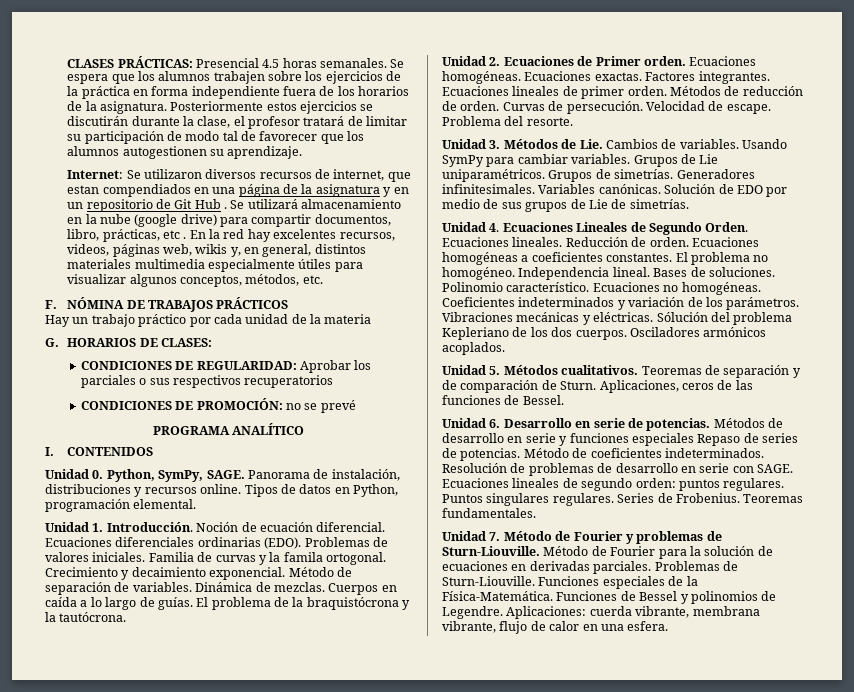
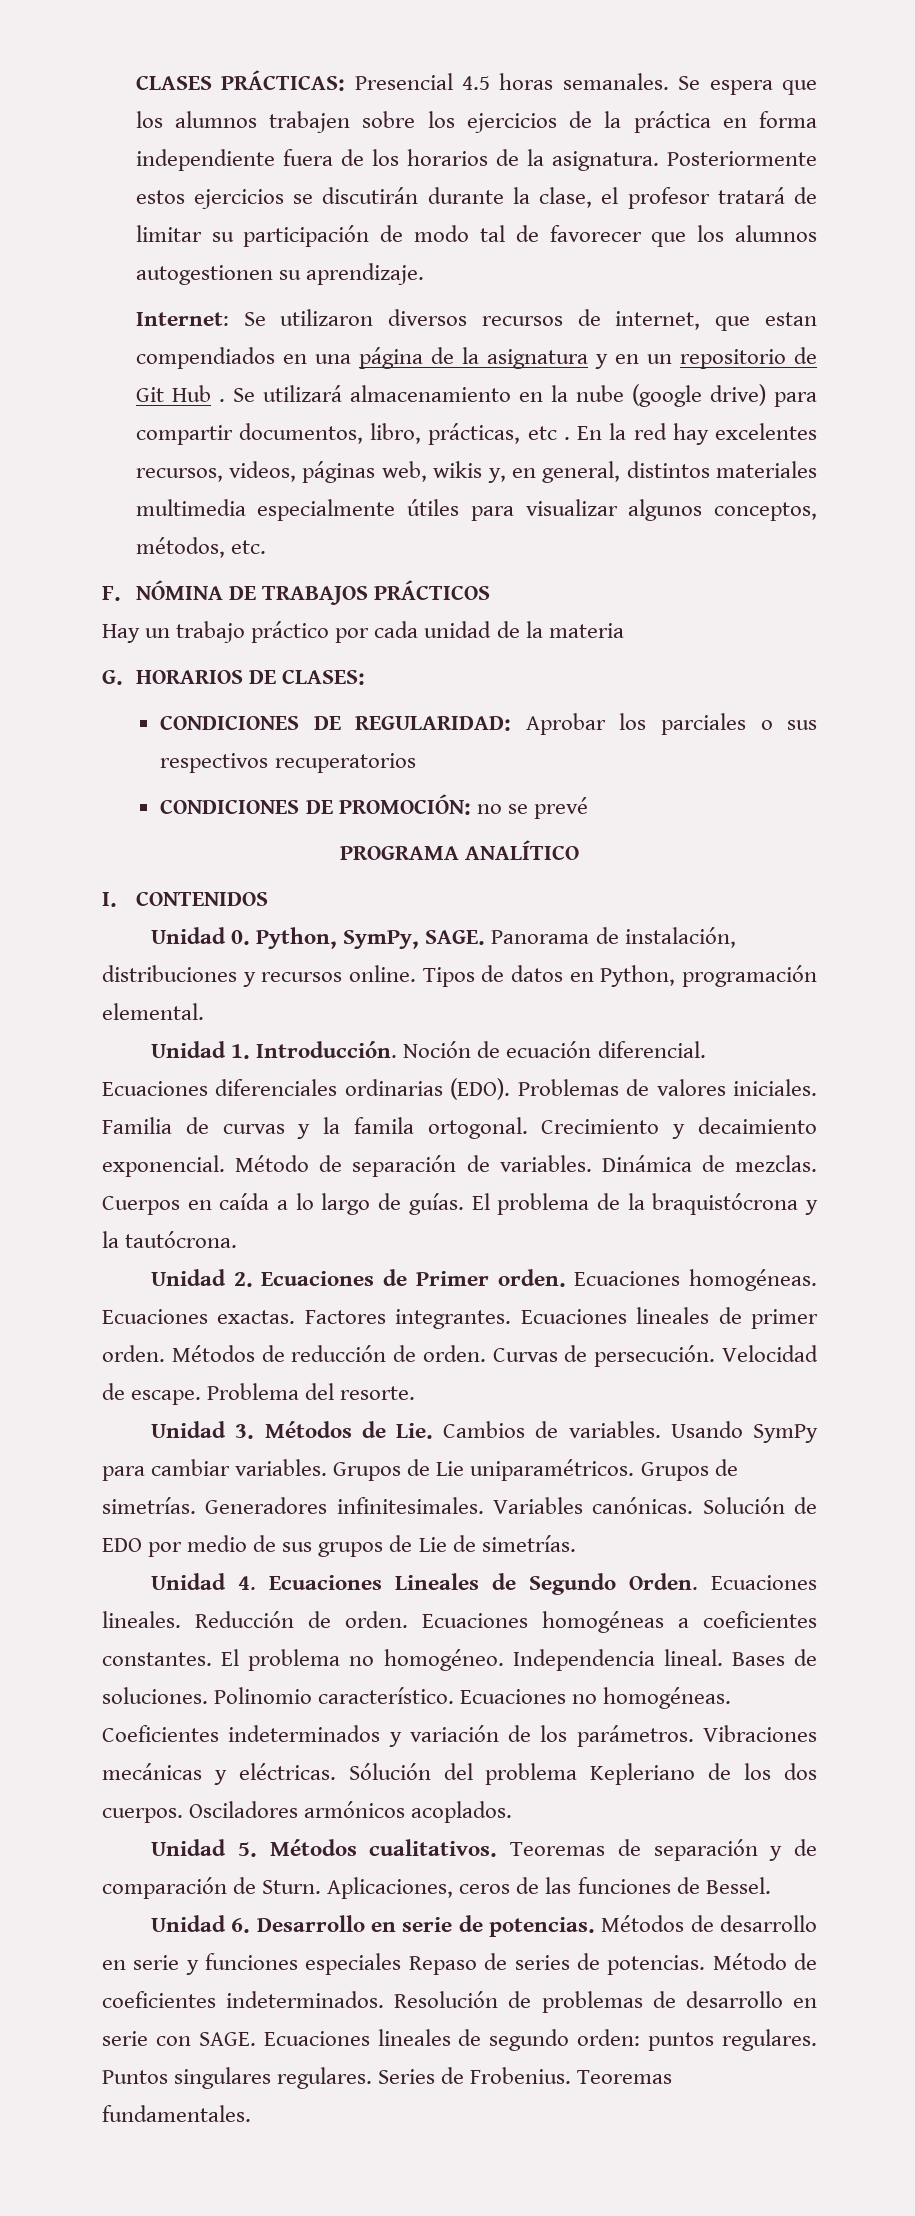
- Unidad 7. Método de Fourier y problemas de Sturn-Liouville. Método de Fourier para la solución de ecuaciones en derivadas parciales. Problemas de Sturn-Liouville. Funciones especiales de la Física-Matemática. Funciones de Bessel y polinomios de Legendre. Aplicaciones: cuerda vibrante, membrana vibrante, flujo de calor en una esfera.

